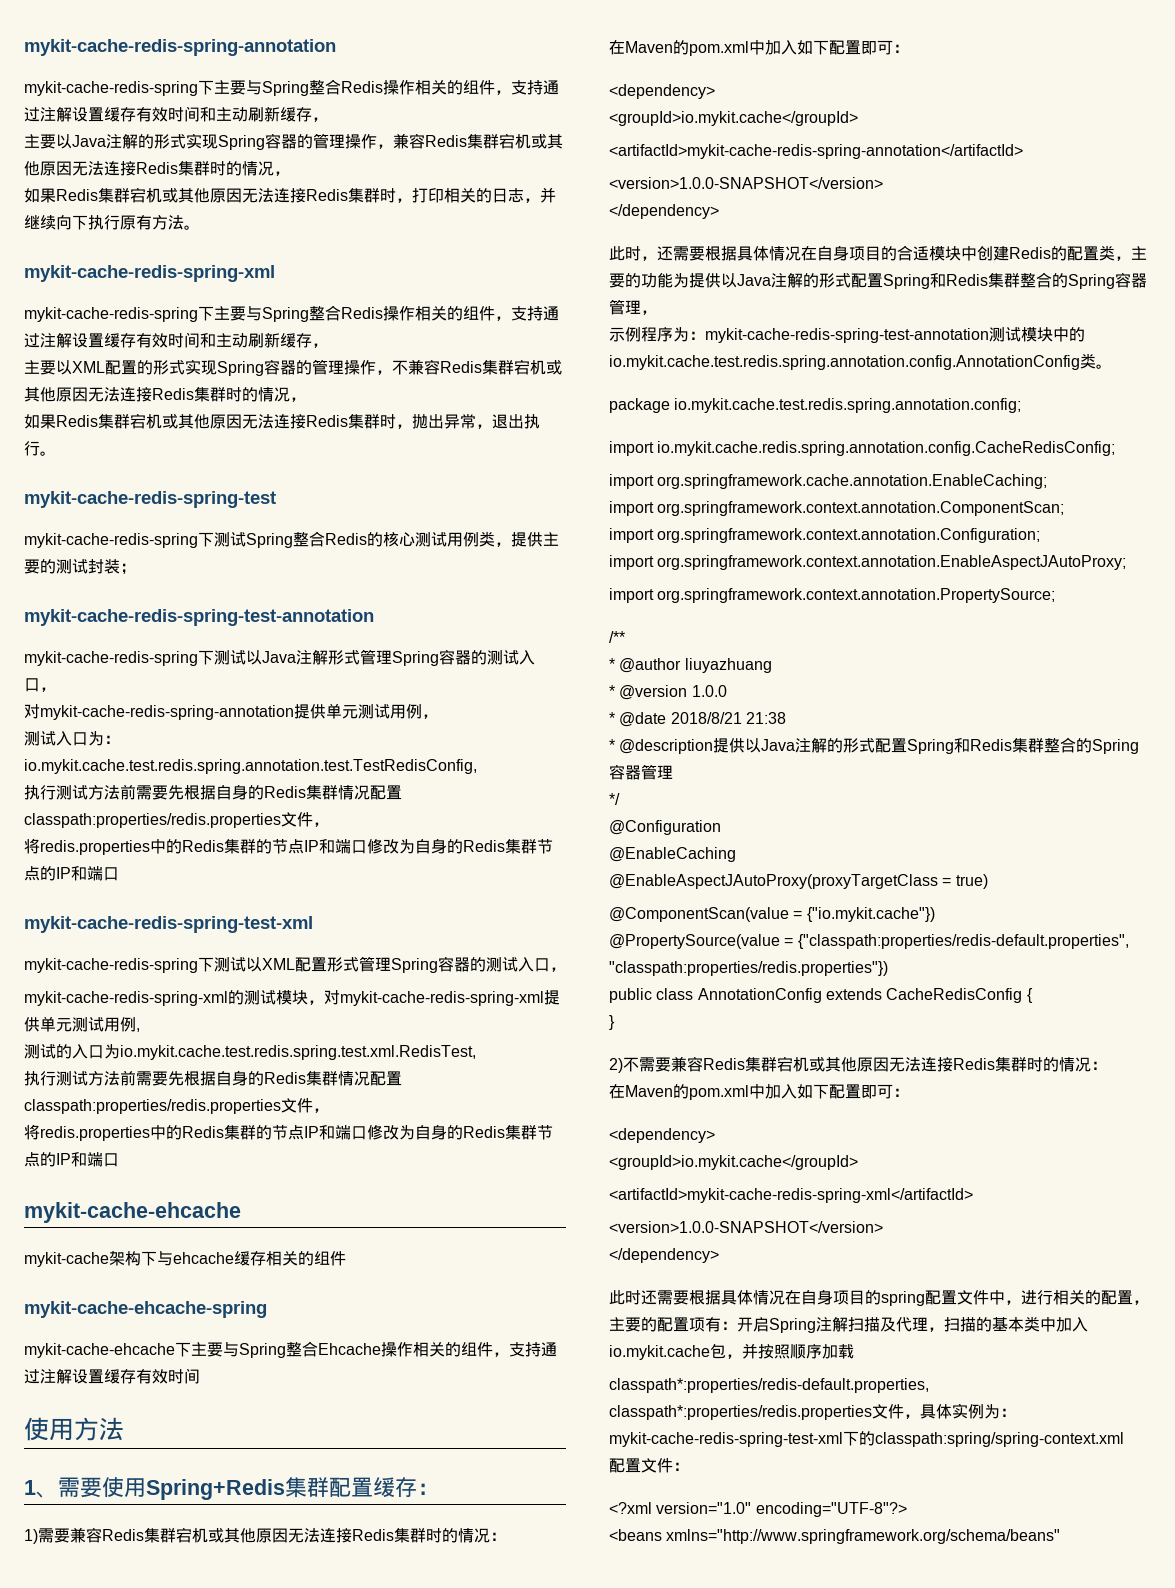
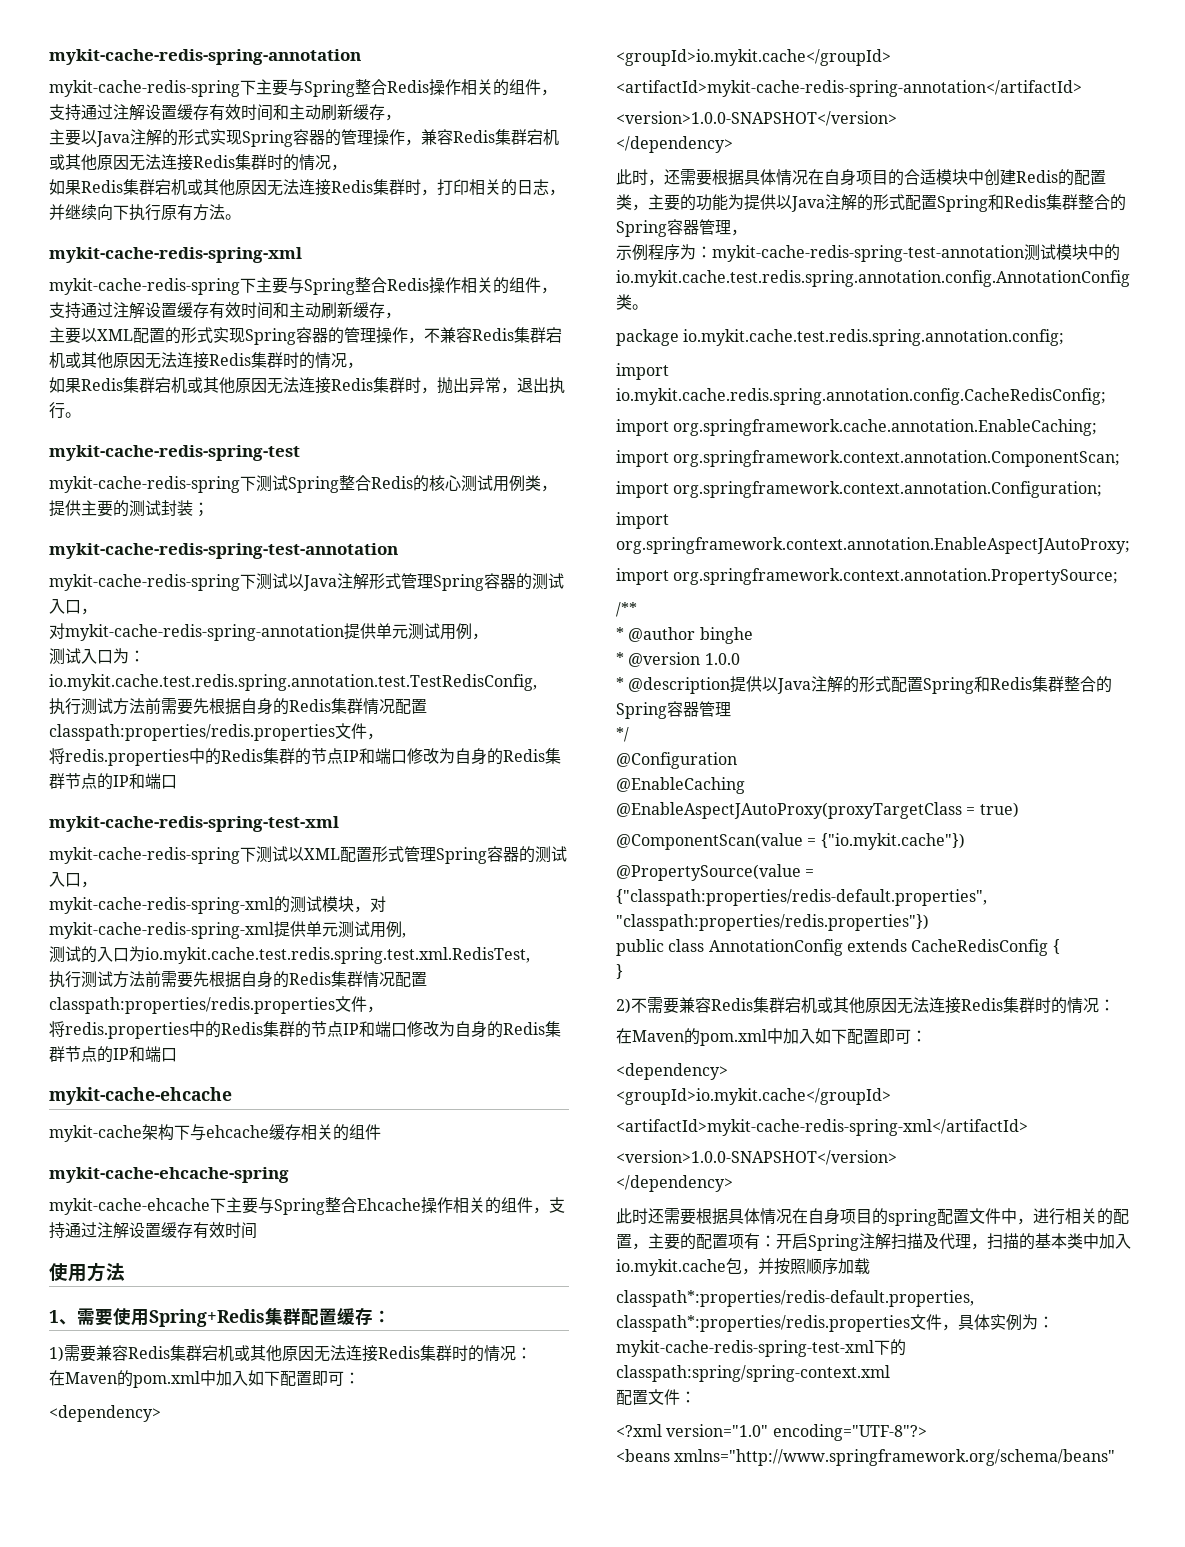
- * @author liuyazhuang
+ * @author binghe
- * @date 2018/8/21 21:38

